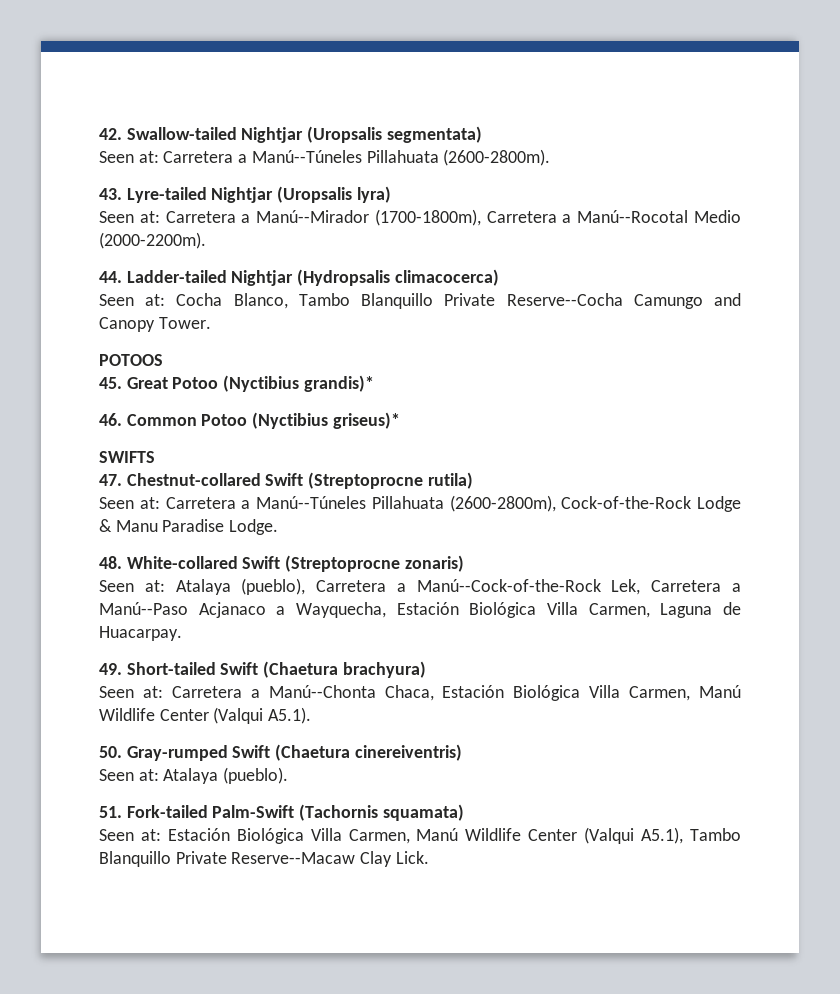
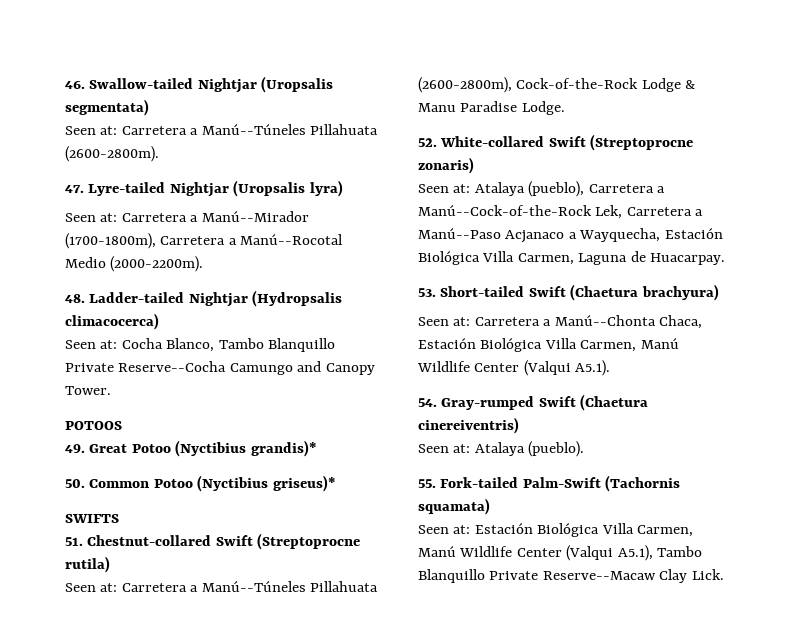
- 42. Swallow-tailed Nightjar (Uropsalis segmentata)
+ 46. Swallow-tailed Nightjar (Uropsalis segmentata)
- 43. Lyre-tailed Nightjar (Uropsalis lyra)
+ 47. Lyre-tailed Nightjar (Uropsalis lyra)
- 44. Ladder-tailed Nightjar (Hydropsalis climacocerca)
+ 48. Ladder-tailed Nightjar (Hydropsalis climacocerca)
- 45. Great Potoo (Nyctibius grandis)*
+ 49. Great Potoo (Nyctibius grandis)*
- 46. Common Potoo (Nyctibius griseus)*
+ 50. Common Potoo (Nyctibius griseus)*
- 47. Chestnut-collared Swift (Streptoprocne rutila)
+ 51. Chestnut-collared Swift (Streptoprocne rutila)
- 48. White-collared Swift (Streptoprocne zonaris)
+ 52. White-collared Swift (Streptoprocne zonaris)
- 49. Short-tailed Swift (Chaetura brachyura)
+ 53. Short-tailed Swift (Chaetura brachyura)
- 50. Gray-rumped Swift (Chaetura cinereiventris)
+ 54. Gray-rumped Swift (Chaetura cinereiventris)
- 51. Fork-tailed Palm-Swift (Tachornis squamata)
+ 55. Fork-tailed Palm-Swift (Tachornis squamata)

